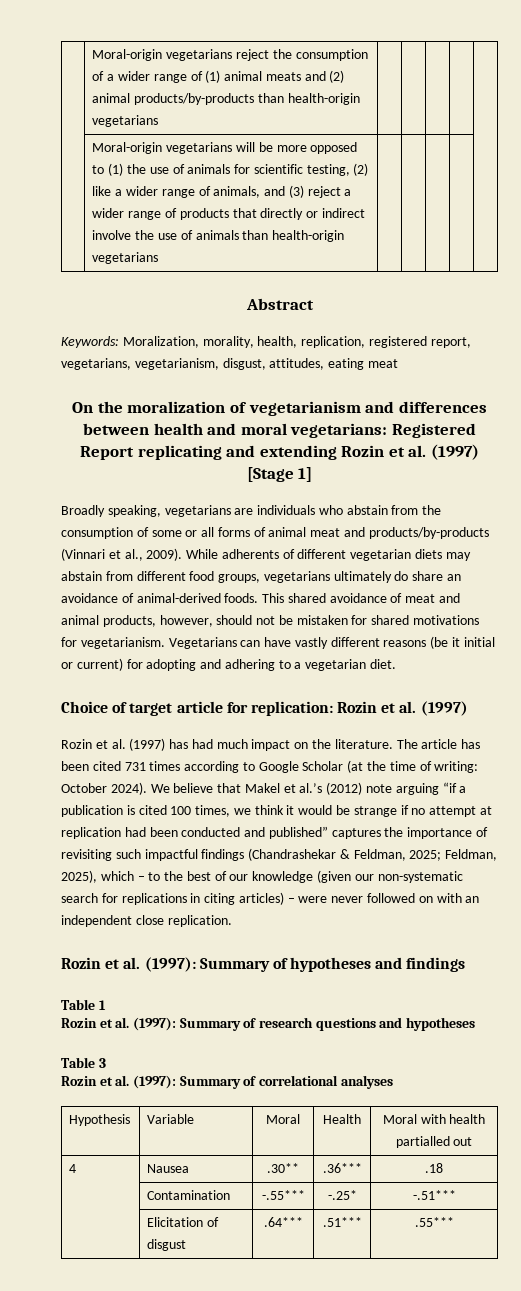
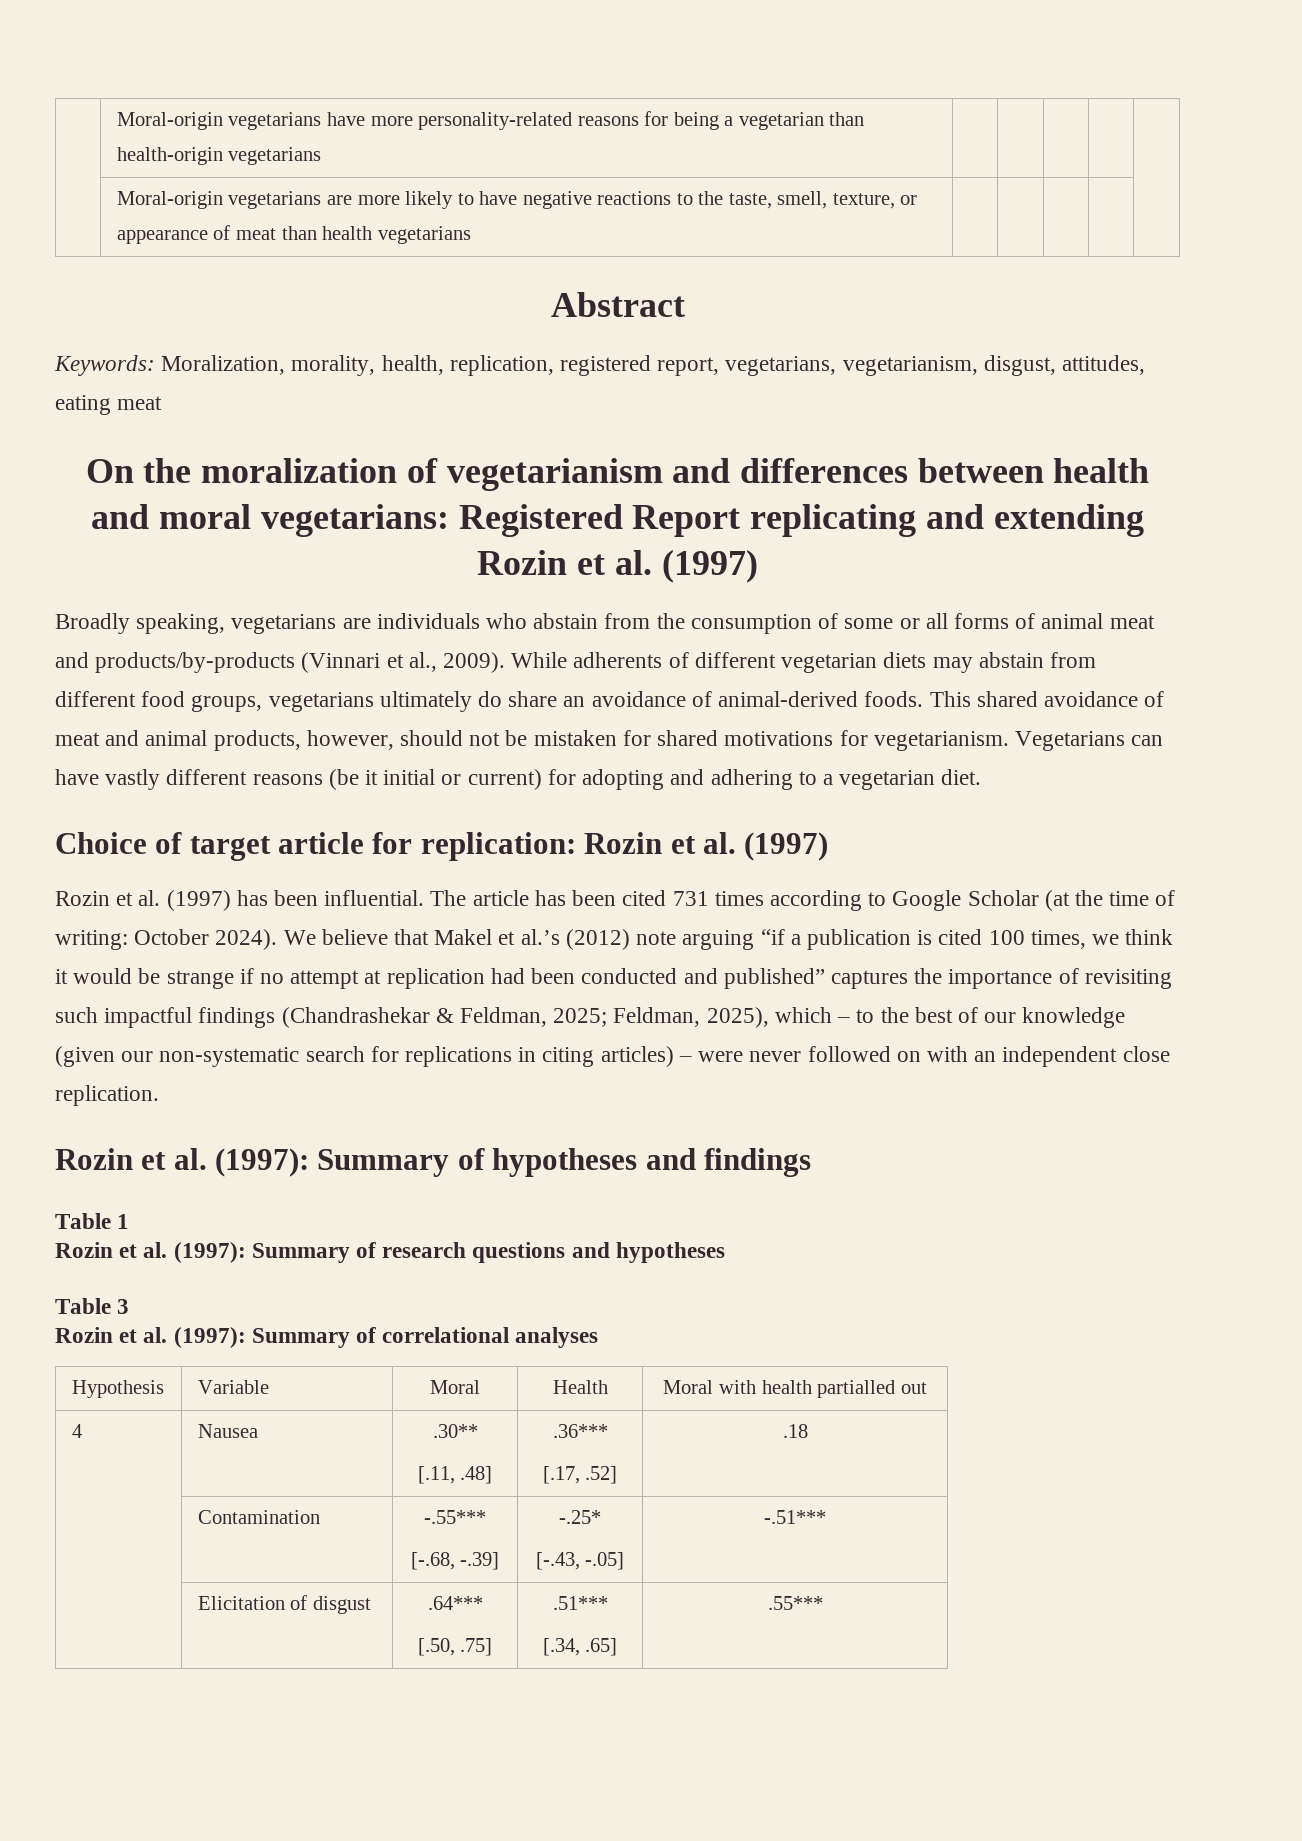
- | Moral-origin vegetarians reject the consumption of a wider range of (1) animal meats and (2) animal products/by-products than health-origin vegetarians | | | | |
+ | Moral-origin vegetarians have more personality-related reasons for being a vegetarian than health-origin vegetarians | | | | |
- Moral-origin vegetarians will be more opposed to (1) the use of animals for scientific testing, (2) like a wider range of animals, and (3) reject a wider range of products that directly or indirect involve the use of animals than health-origin vegetarians
+ Moral-origin vegetarians are more likely to have negative reactions to the taste, smell, texture, or appearance of meat than health vegetarians
- On the moralization of vegetarianism and differences between health and moral vegetarians: Registered Report replicating and extending Rozin et al. (1997) [Stage 1]
+ On the moralization of vegetarianism and differences between health and moral vegetarians: Registered Report replicating and extending Rozin et al. (1997)
- Rozin et al. (1997) has had much impact on the literature.
+ Rozin et al. (1997) has been influential.
- 4 | Nausea | .30** | .36*** | .18
+ 4 | Nausea | .30**
+ [.11, .48] | .36***
+ [.17, .52] | .18
- | Contamination | -.55*** | -.25* | -.51***
+ | Contamination | -.55***
+ [-.68, -.39] | -.25*
+ [-.43, -.05] | -.51***
- | Elicitation of disgust | .64*** | .51*** | .55***
+ | Elicitation of disgust | .64***
+ [.50, .75] | .51***
+ [.34, .65] | .55***

